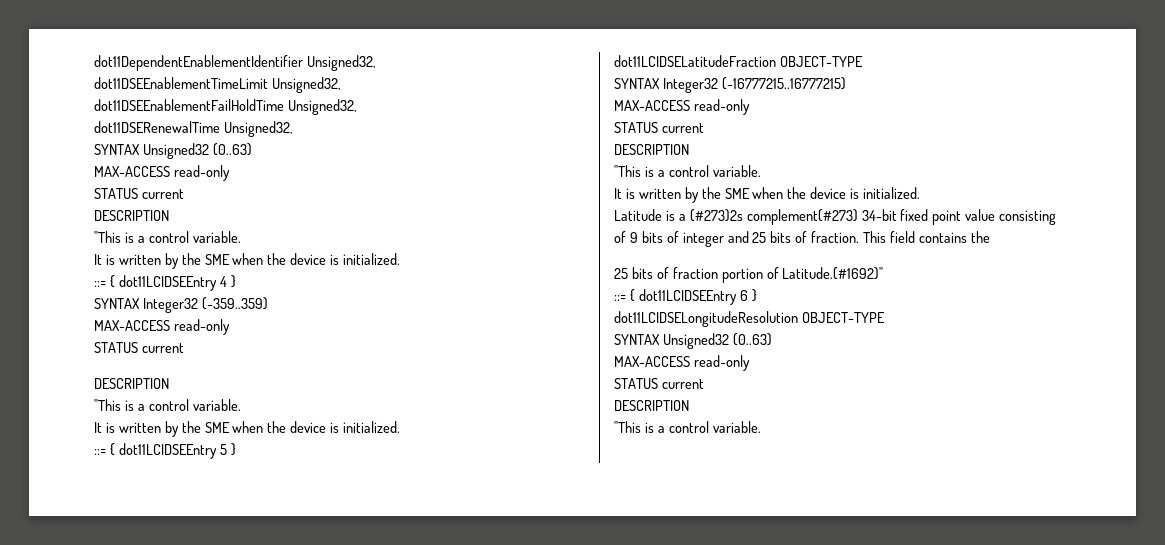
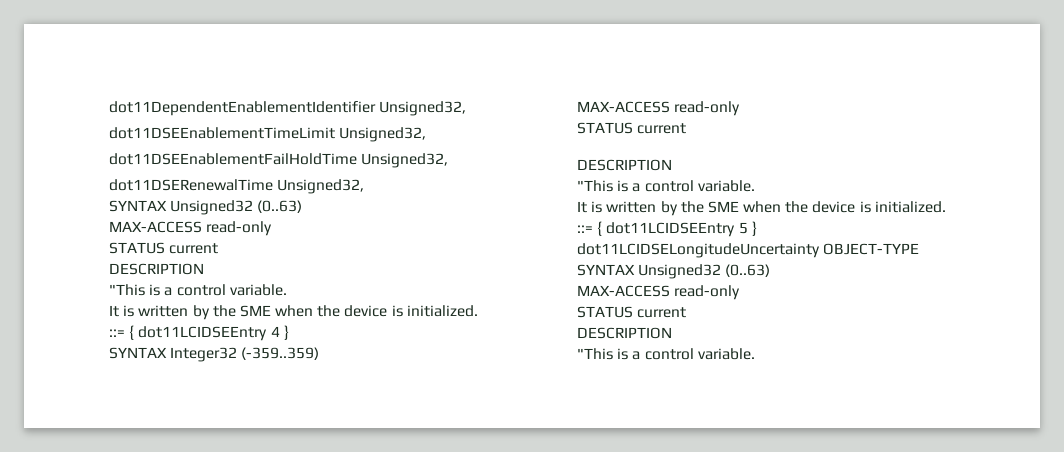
- dot11LCIDSELatitudeFraction OBJECT-TYPE
- SYNTAX Integer32 (-16777215..16777215)
- MAX-ACCESS read-only
- STATUS current
- DESCRIPTION
- "This is a control variable.
- It is written by the SME when the device is initialized.
- Latitude is a (#273)2s complement(#273) 34-bit fixed point value consisting
- of 9 bits of integer and 25 bits of fraction. This field contains the
- 25 bits of fraction portion of Latitude.(#1692)"
- ::= { dot11LCIDSEEntry 6 }
- dot11LCIDSELongitudeResolution OBJECT-TYPE
+ dot11LCIDSELongitudeUncertainty OBJECT-TYPE

